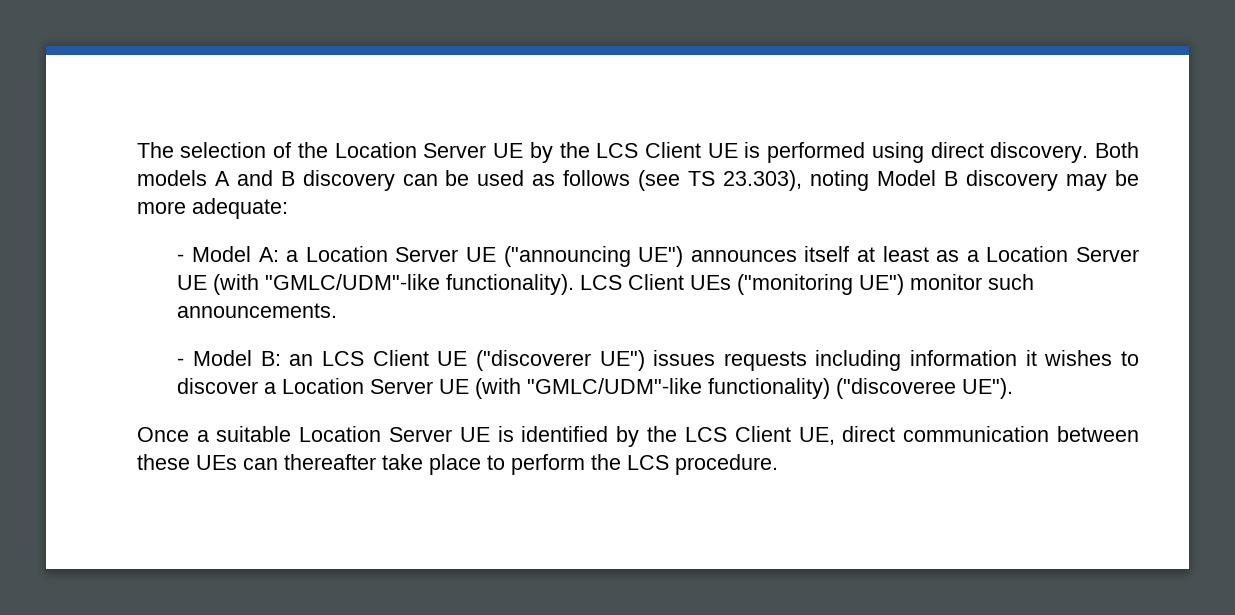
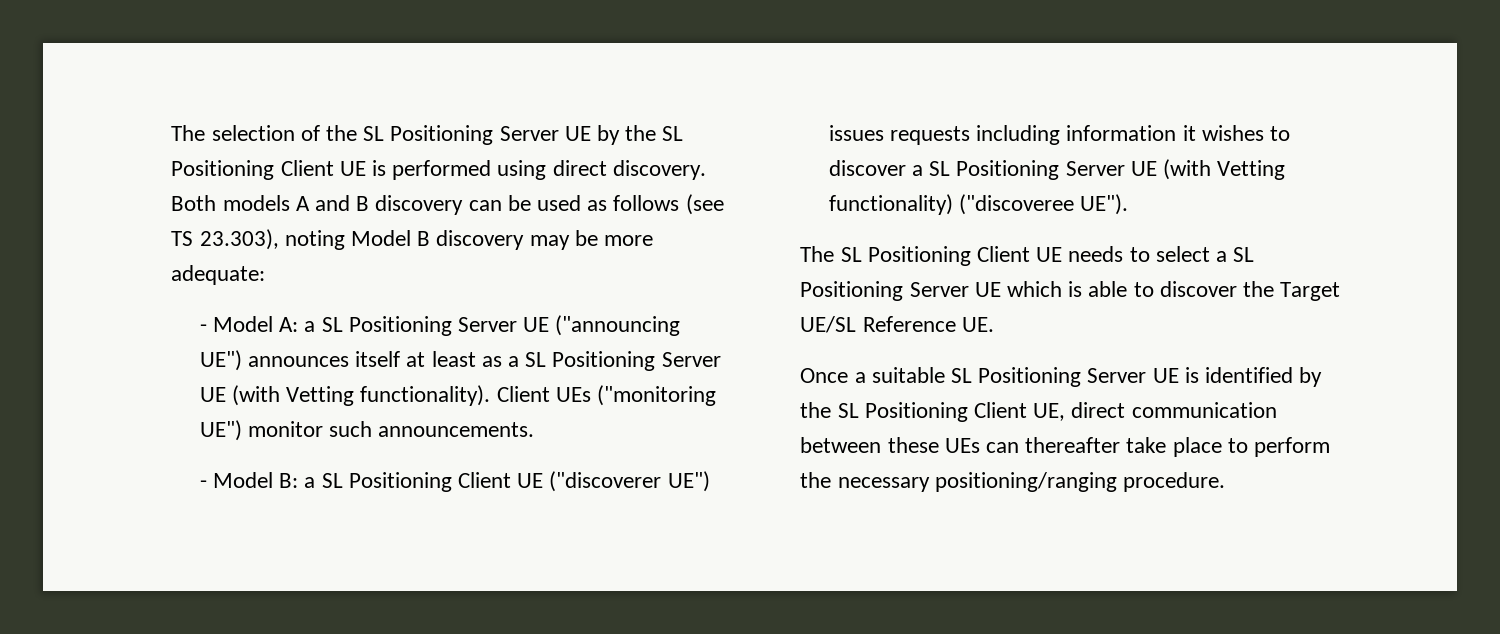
- The selection of the Location Server UE by the LCS Client UE is performed using direct discovery.
+ The selection of the SL Positioning Server UE by the SL Positioning Client UE is performed using direct discovery.
- - Model A: a Location Server UE ("announcing UE") announces itself at least as a Location Server UE (with "GMLC/UDM"-like functionality). LCS Client UEs ("monitoring UE") monitor such announcements.
+ - Model A: a SL Positioning Server UE ("announcing UE") announces itself at least as a SL Positioning Server UE (with Vetting functionality). Client UEs ("monitoring UE") monitor such announcements.
- - Model B: an LCS Client UE ("discoverer UE") issues requests including information it wishes to discover a Location Server UE (with "GMLC/UDM"-like functionality) ("discoveree UE").
+ - Model B: a SL Positioning Client UE ("discoverer UE") issues requests including information it wishes to discover a SL Positioning Server UE (with Vetting functionality) ("discoveree UE").
+ The SL Positioning Client UE needs to select a SL Positioning Server UE which is able to discover the Target UE/SL Reference UE.
- Once a suitable Location Server UE is identified by the LCS Client UE, direct communication between these UEs can thereafter take place to perform the LCS procedure.
+ Once a suitable SL Positioning Server UE is identified by the SL Positioning Client UE, direct communication between these UEs can thereafter take place to perform the necessary positioning/ranging procedure.

